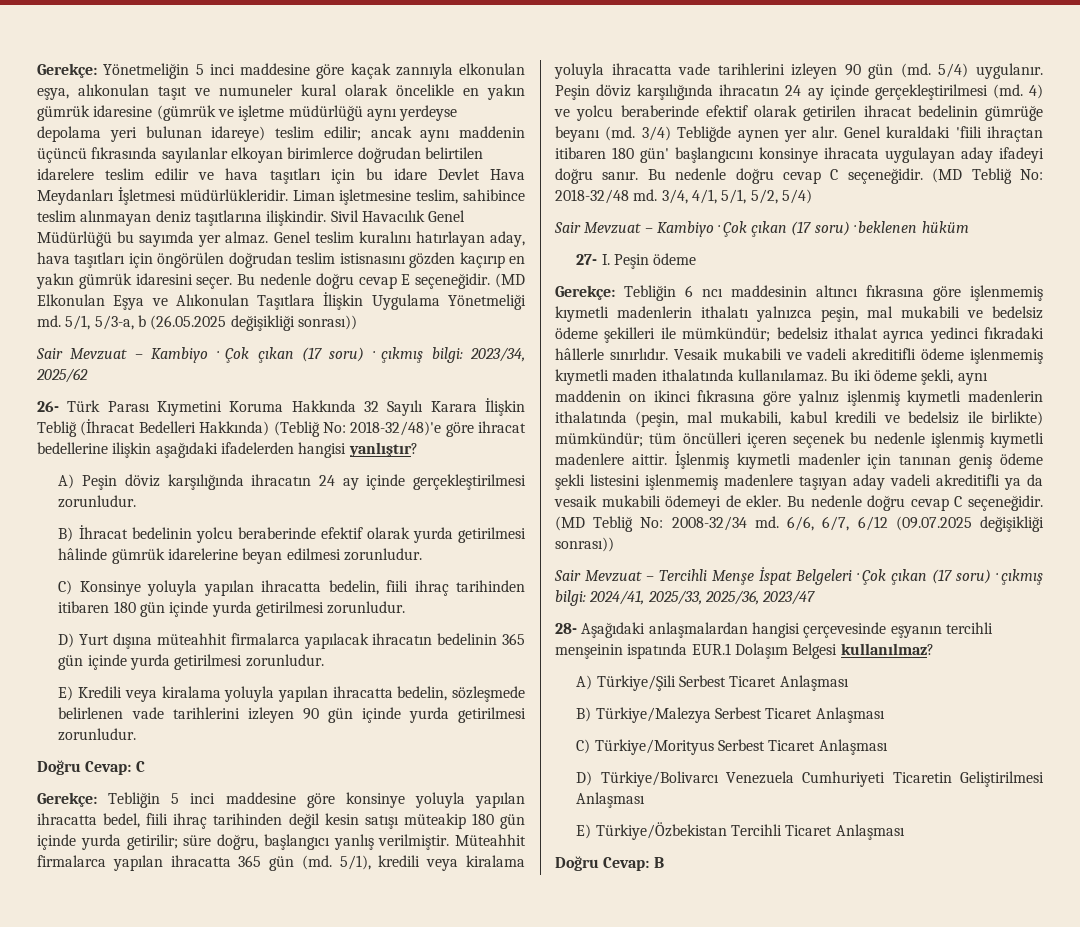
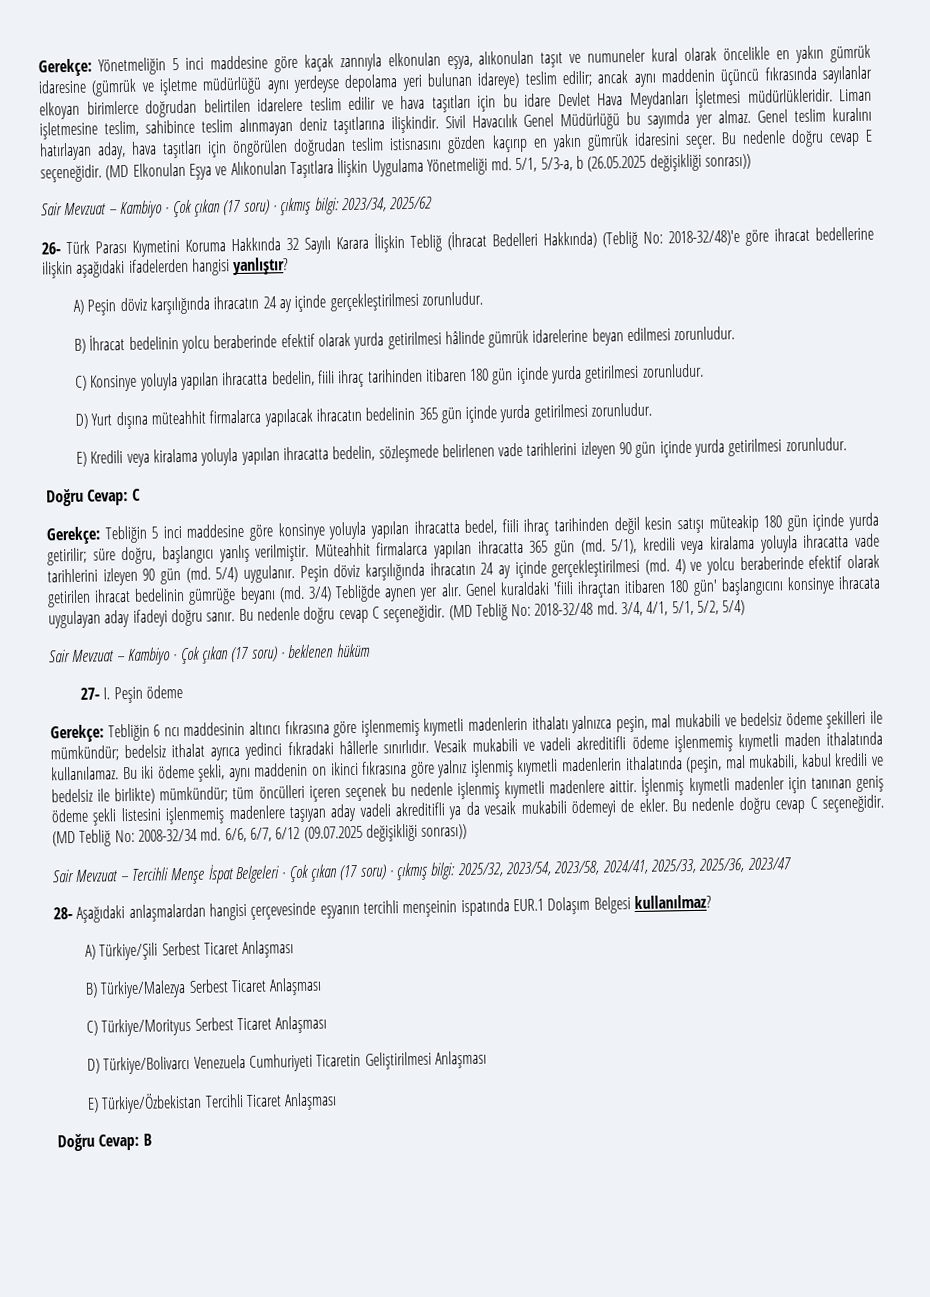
- Sair Mevzuat – Tercihli Menşe İspat Belgeleri · Çok çıkan (17 soru) · çıkmış bilgi: 2024/41, 2025/33, 2025/36, 2023/47
+ Sair Mevzuat – Tercihli Menşe İspat Belgeleri · Çok çıkan (17 soru) · çıkmış bilgi: 2025/32, 2023/54, 2023/58, 2024/41, 2025/33, 2025/36, 2023/47

